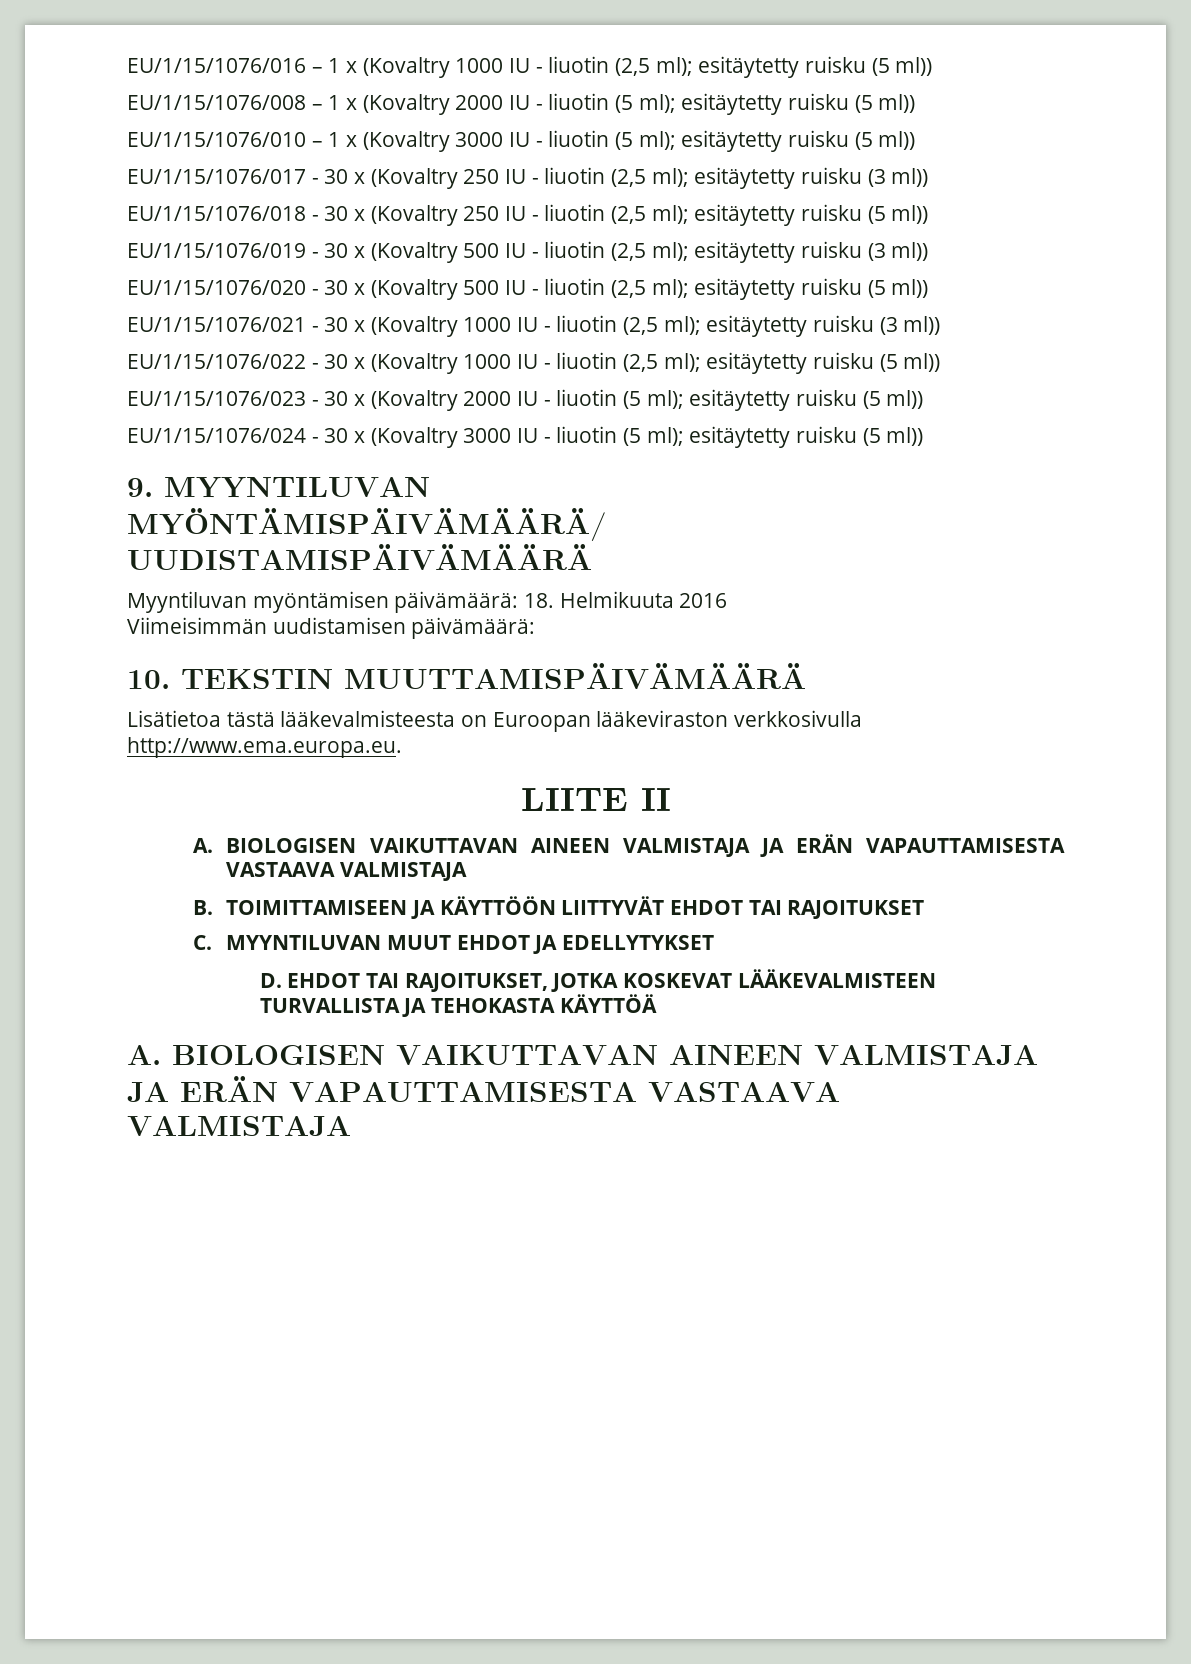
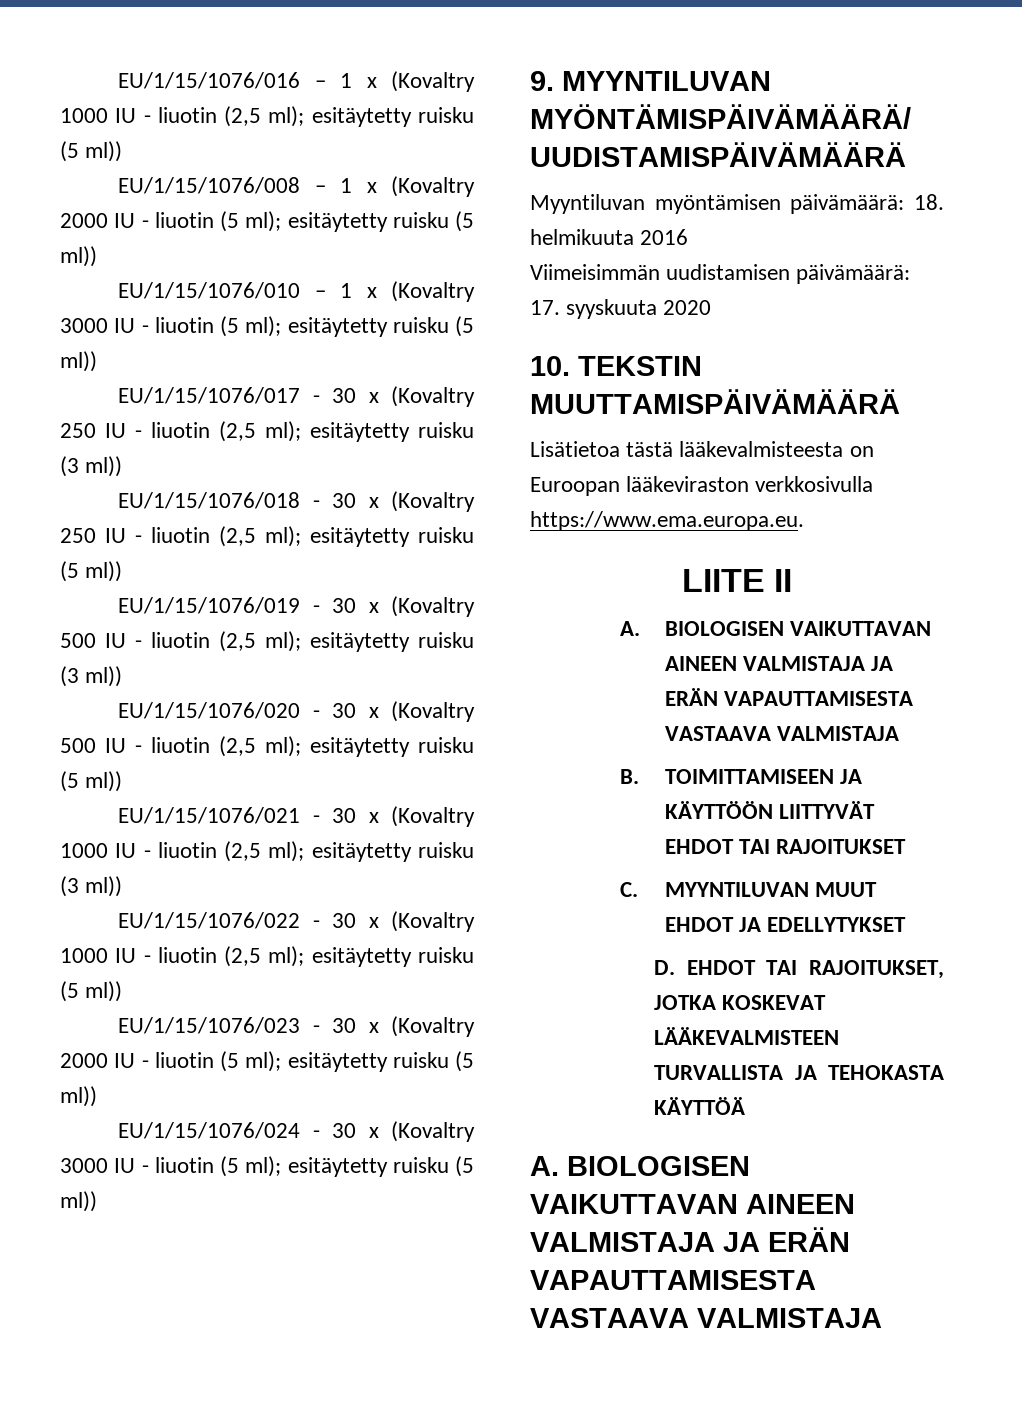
- Myyntiluvan myöntämisen päivämäärä: 18. Helmikuuta 2016
+ Myyntiluvan myöntämisen päivämäärä: 18. helmikuuta 2016
- Viimeisimmän uudistamisen päivämäärä:
+ Viimeisimmän uudistamisen päivämäärä: 17. syyskuuta 2020
- Lisätietoa tästä lääkevalmisteesta on Euroopan lääkeviraston verkkosivulla http://www.ema.europa.eu.
+ Lisätietoa tästä lääkevalmisteesta on Euroopan lääkeviraston verkkosivulla https://www.ema.europa.eu.

